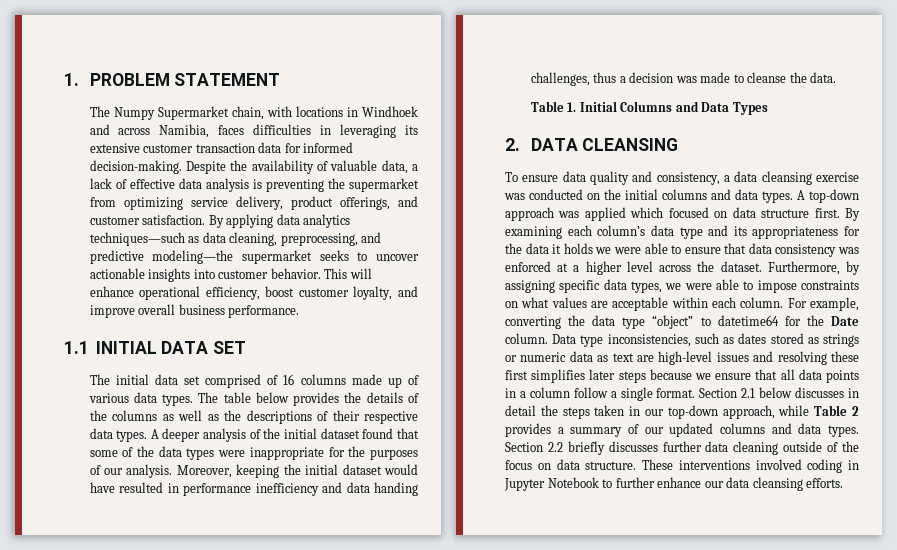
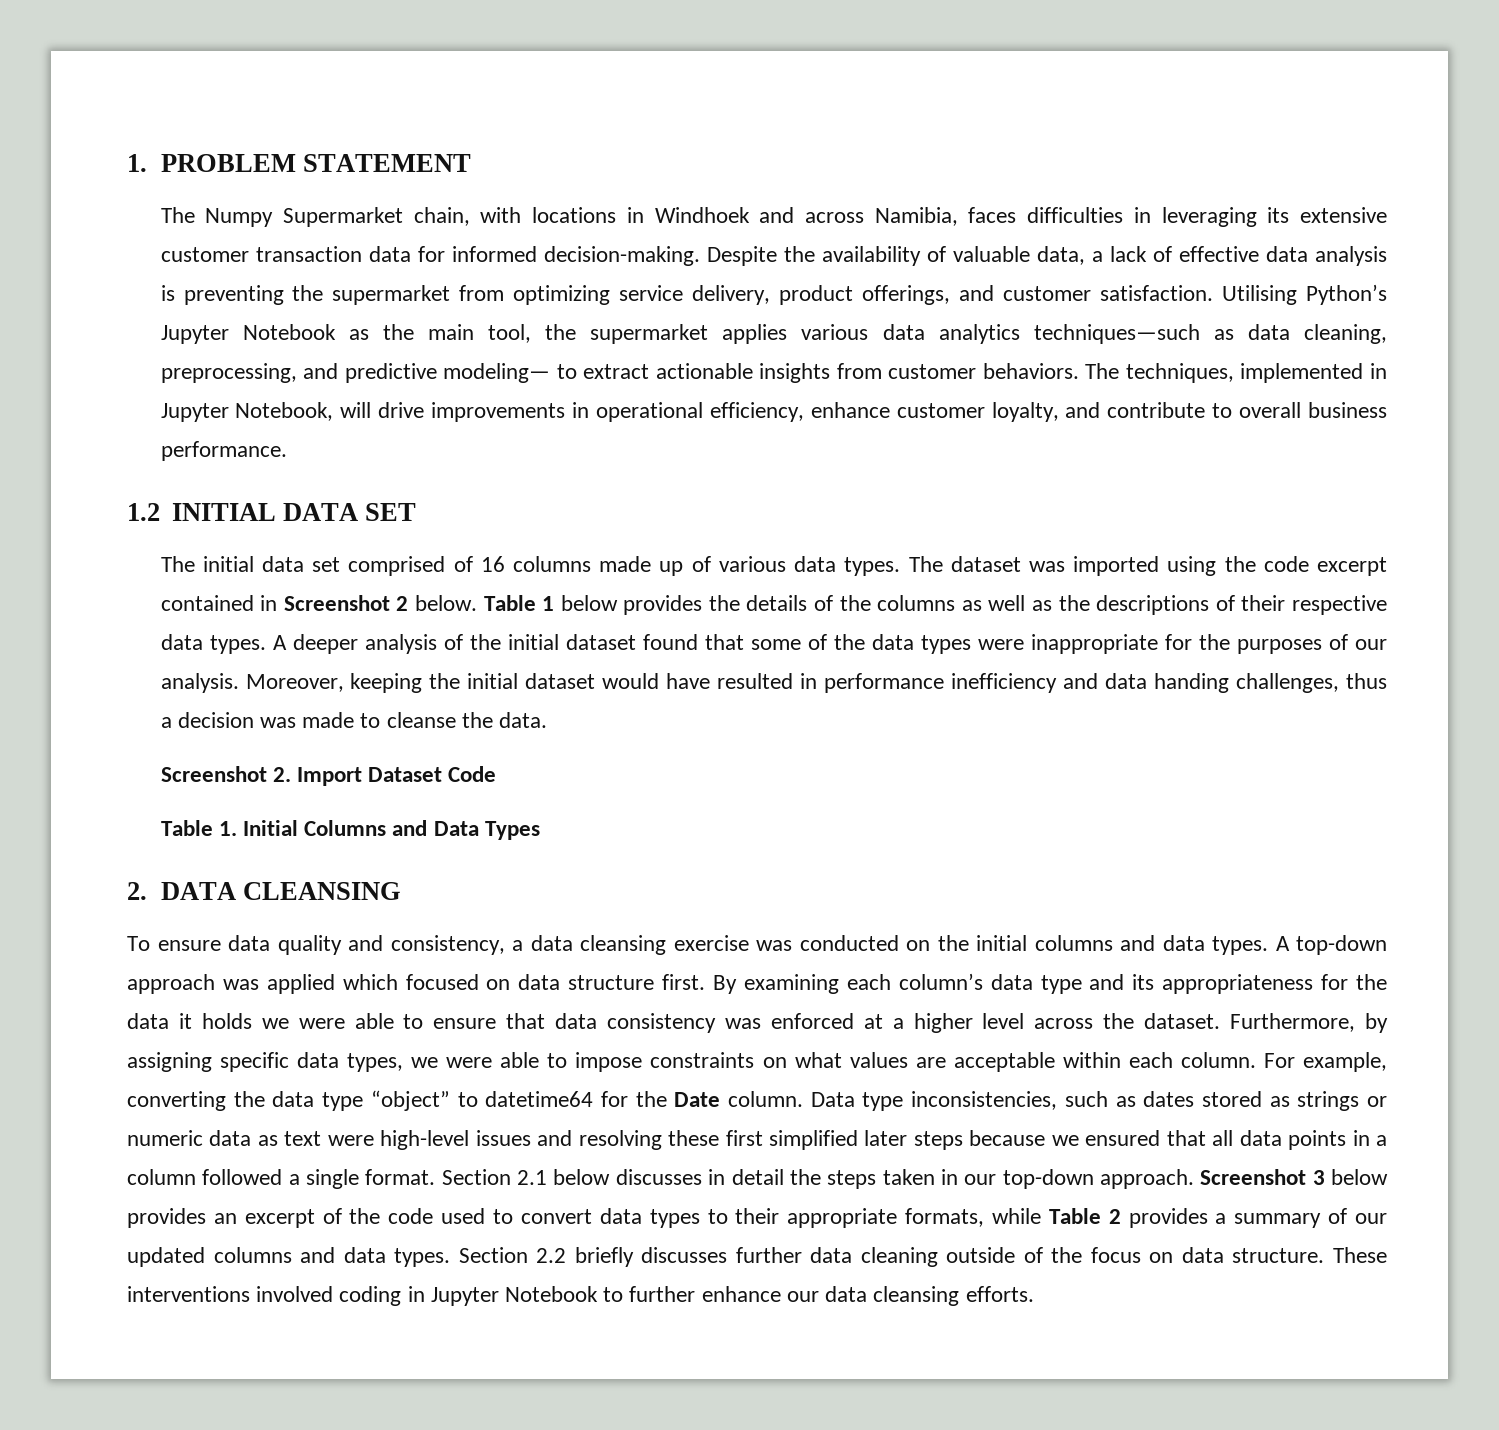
- By applying data analytics techniques—such as data cleaning, preprocessing, and predictive modeling—the supermarket seeks to uncover actionable insights into customer behavior. This will enhance operational efficiency, boost customer loyalty, and improve overall business performance.
+ Utilising Python’s Jupyter Notebook as the main tool, the supermarket applies various data analytics techniques—such as data cleaning, preprocessing, and predictive modeling— to extract actionable insights from customer behaviors. The techniques, implemented in Jupyter Notebook, will drive improvements in operational efficiency, enhance customer loyalty, and contribute to overall business performance.
- 1.1 INITIAL DATA SET
+ 1.2 INITIAL DATA SET
- The table below provides the details of the columns as well as the descriptions of their respective data types.
+ The dataset was imported using the code excerpt contained in Screenshot 2 below. Table 1 below provides the details of the columns as well as the descriptions of their respective data types.
+ Screenshot 2. Import Dataset Code
- Data type inconsistencies, such as dates stored as strings or numeric data as text are high-level issues and resolving these first simplifies later steps because we ensure that all data points in a column follow a single format.
+ Data type inconsistencies, such as dates stored as strings or numeric data as text were high-level issues and resolving these first simplified later steps because we ensured that all data points in a column followed a single format.
- Section 2.1 below discusses in detail the steps taken in our top-down approach, while Table 2 provides a summary of our updated columns and data types.
+ Section 2.1 below discusses in detail the steps taken in our top-down approach. Screenshot 3 below provides an excerpt of the code used to convert data types to their appropriate formats, while Table 2 provides a summary of our updated columns and data types.

